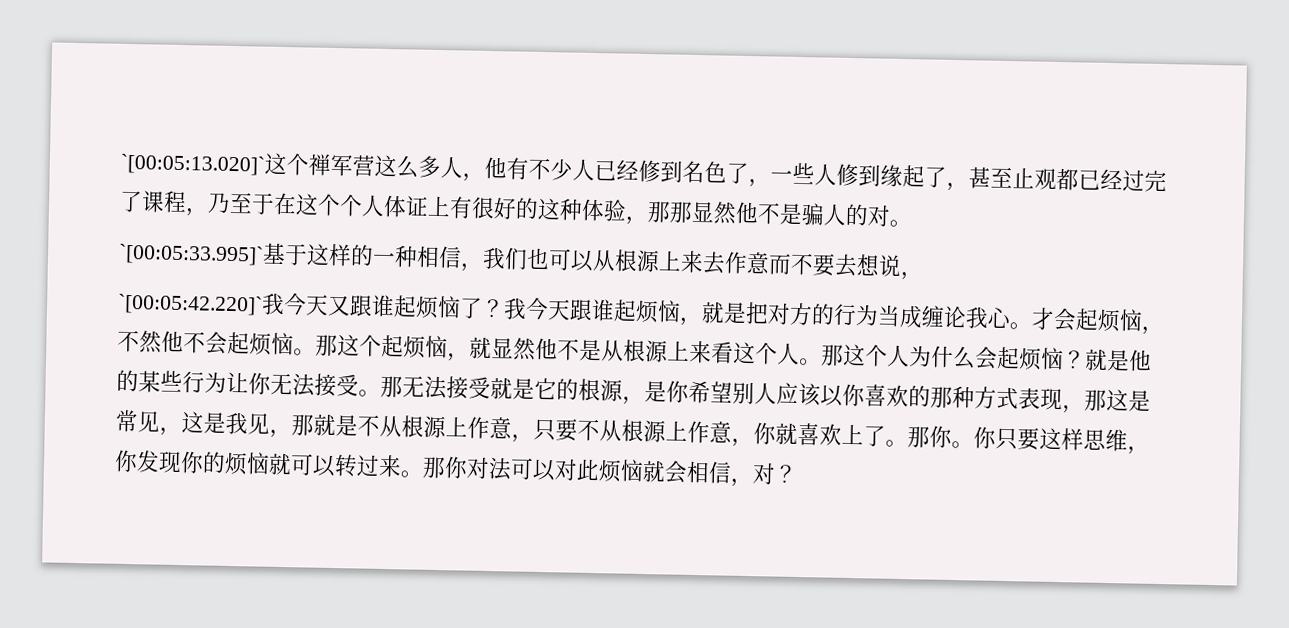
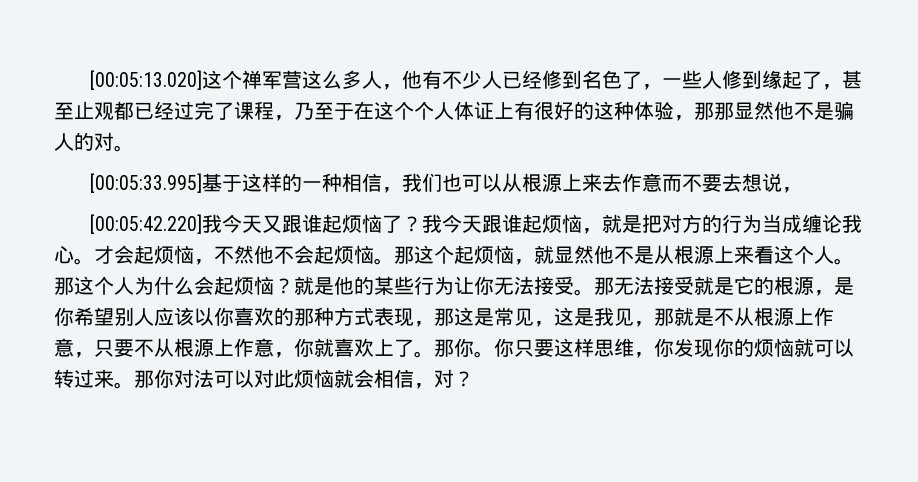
- `[00:05:13.020]`这个禅军营这么多人，他有不少人已经修到名色了，一些人修到缘起了，甚至止观都已经过完了课程，乃至于在这个个人体证上有很好的这种体验，那那显然他不是骗人的对。
+ [00:05:13.020]这个禅军营这么多人，他有不少人已经修到名色了，一些人修到缘起了，甚至止观都已经过完了课程，乃至于在这个个人体证上有很好的这种体验，那那显然他不是骗人的对。
- `[00:05:33.995]`基于这样的一种相信，我们也可以从根源上来去作意而不要去想说，
+ [00:05:33.995]基于这样的一种相信，我们也可以从根源上来去作意而不要去想说，
- `[00:05:42.220]`我今天又跟谁起烦恼了？
+ [00:05:42.220]我今天又跟谁起烦恼了？

